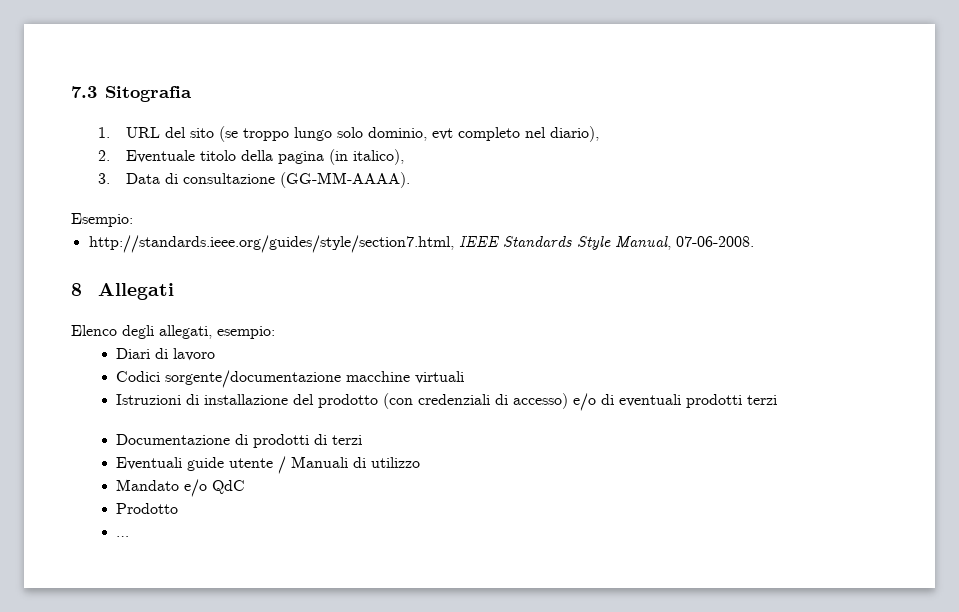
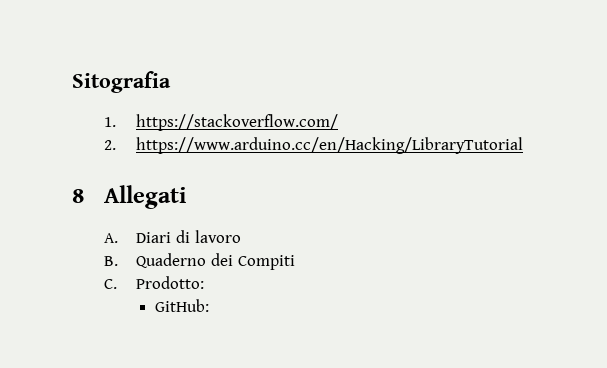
- 7.3 Sitografia
+ Sitografia
- 1. URL del sito (se troppo lungo solo dominio, evt completo nel diario),
- 2. Eventuale titolo della pagina (in italico),
- 3. Data di consultazione (GG-MM-AAAA).
- Esempio:
- http://standards.ieee.org/guides/style/section7.html, IEEE Standards Style Manual, 07-06-2008.
+ 1. https://stackoverflow.com/
+ 2. https://www.arduino.cc/en/Hacking/LibraryTutorial
  8 Allegati
- Elenco degli allegati, esempio:
- Diari di lavoro
- Codici sorgente/documentazione macchine virtuali
- Istruzioni di installazione del prodotto (con credenziali di accesso) e/o di eventuali prodotti terzi
- Documentazione di prodotti di terzi
- Eventuali guide utente / Manuali di utilizzo
- Mandato e/o QdC
- Prodotto
- …
+ A. Diari di lavoro
+ B. Quaderno dei Compiti
+ C. Prodotto:
+ GitHub:

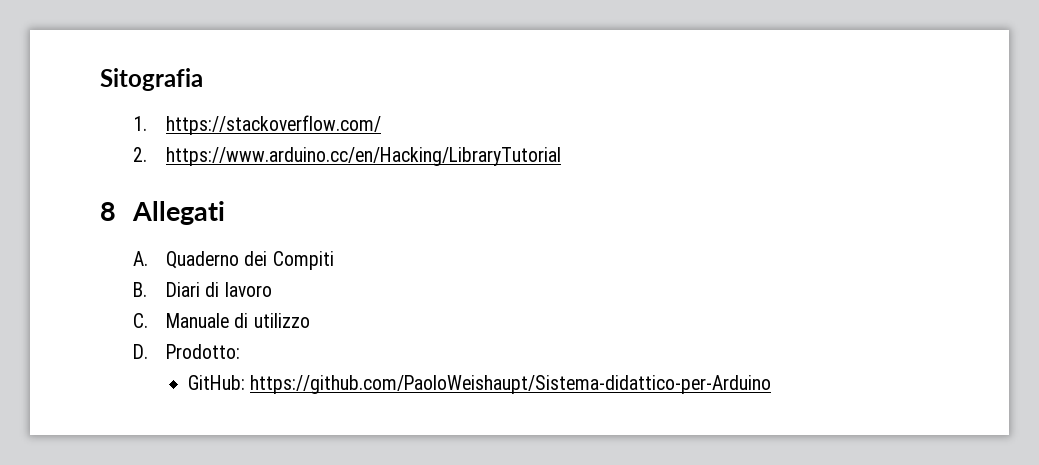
- A. Diari di lavoro
+ A. Quaderno dei Compiti
+ B. Diari di lavoro
- B. Quaderno dei Compiti
- C. Prodotto:
+ C. Manuale di utilizzo
+ D. Prodotto:
- GitHub:
+ GitHub: https://github.com/PaoloWeishaupt/Sistema-didattico-per-Arduino

